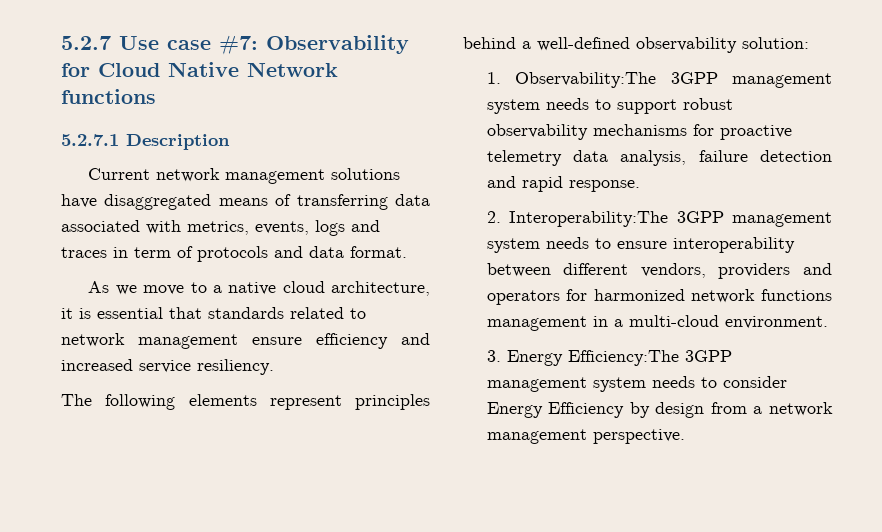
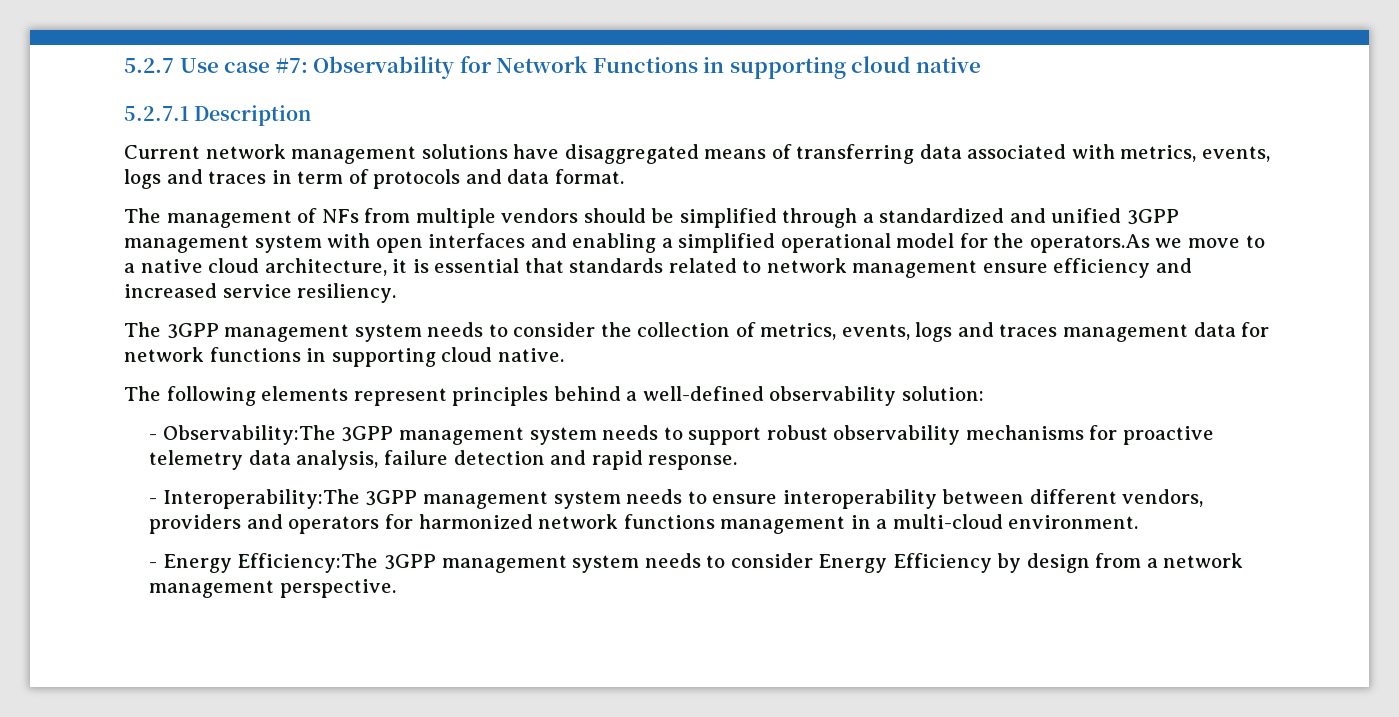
- 5.2.7 Use case #7: Observability for Cloud Native Network functions
+ 5.2.7 Use case #7: Observability for Network Functions in supporting cloud native
- As we move to a native cloud architecture, it is essential that standards related to network management ensure efficiency and increased service resiliency.
+ The management of NFs from multiple vendors should be simplified through a standardized and unified 3GPP management system with open interfaces and enabling a simplified operational model for the operators.As we move to a native cloud architecture, it is essential that standards related to network management ensure efficiency and increased service resiliency.
+ The 3GPP management system needs to consider the collection of metrics, events, logs and traces management data for network functions in supporting cloud native.
- 1. Observability:The 3GPP management system needs to support robust observability mechanisms for proactive telemetry data analysis, failure detection and rapid response.
+ - Observability:The 3GPP management system needs to support robust observability mechanisms for proactive telemetry data analysis, failure detection and rapid response.
- 2. Interoperability:The 3GPP management system needs to ensure interoperability between different vendors, providers and operators for harmonized network functions management in a multi-cloud environment.
+ - Interoperability:The 3GPP management system needs to ensure interoperability between different vendors, providers and operators for harmonized network functions management in a multi-cloud environment.
- 3. Energy Efficiency:The 3GPP management system needs to consider Energy Efficiency by design from a network management perspective.
+ - Energy Efficiency:The 3GPP management system needs to consider Energy Efficiency by design from a network management perspective.

